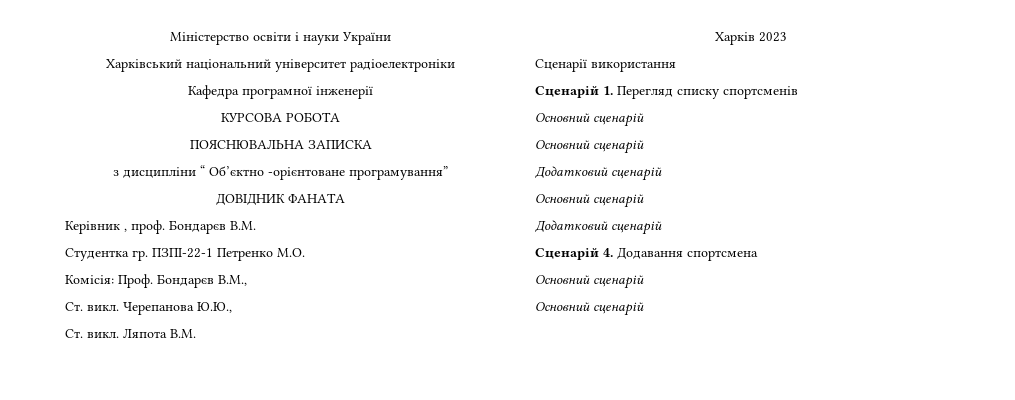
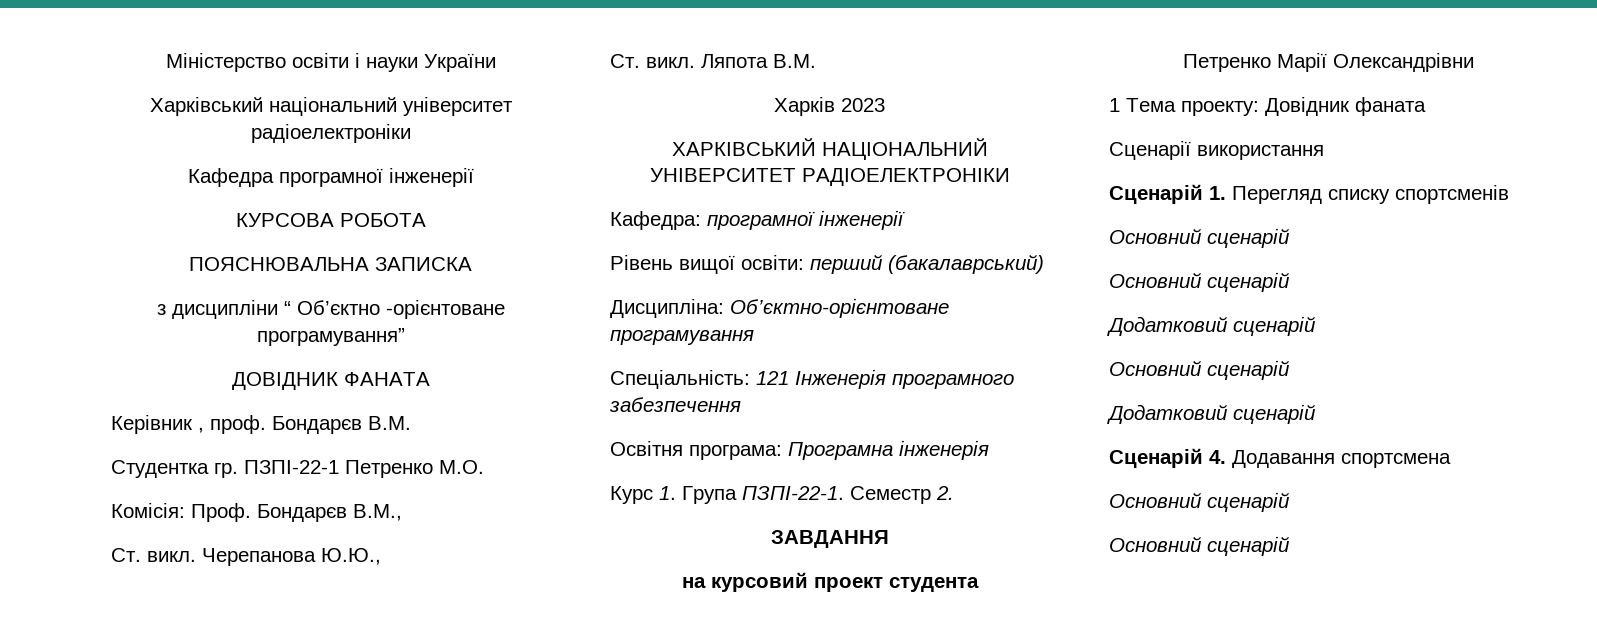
+ ХАРКІВСЬКИЙ НАЦІОНАЛЬНИЙ УНІВЕРСИТЕТ РАДІОЕЛЕКТРОНІКИ
+ Кафедра: програмної інженерії
+ Рівень вищої освіти: перший (бакалаврський)
+ Дисципліна: Об’єктно-орієнтоване програмування
+ Спеціальність: 121 Інженерія програмного забезпечення
+ Освітня програма: Програмна інженерія
+ Курс 1. Група ПЗПІ-22-1. Семестр 2.
+ ЗАВДАННЯ
+ на курсовий проект студента
+ Петренко Марії Олександрівни
+ 1 Тема проекту: Довідник фаната

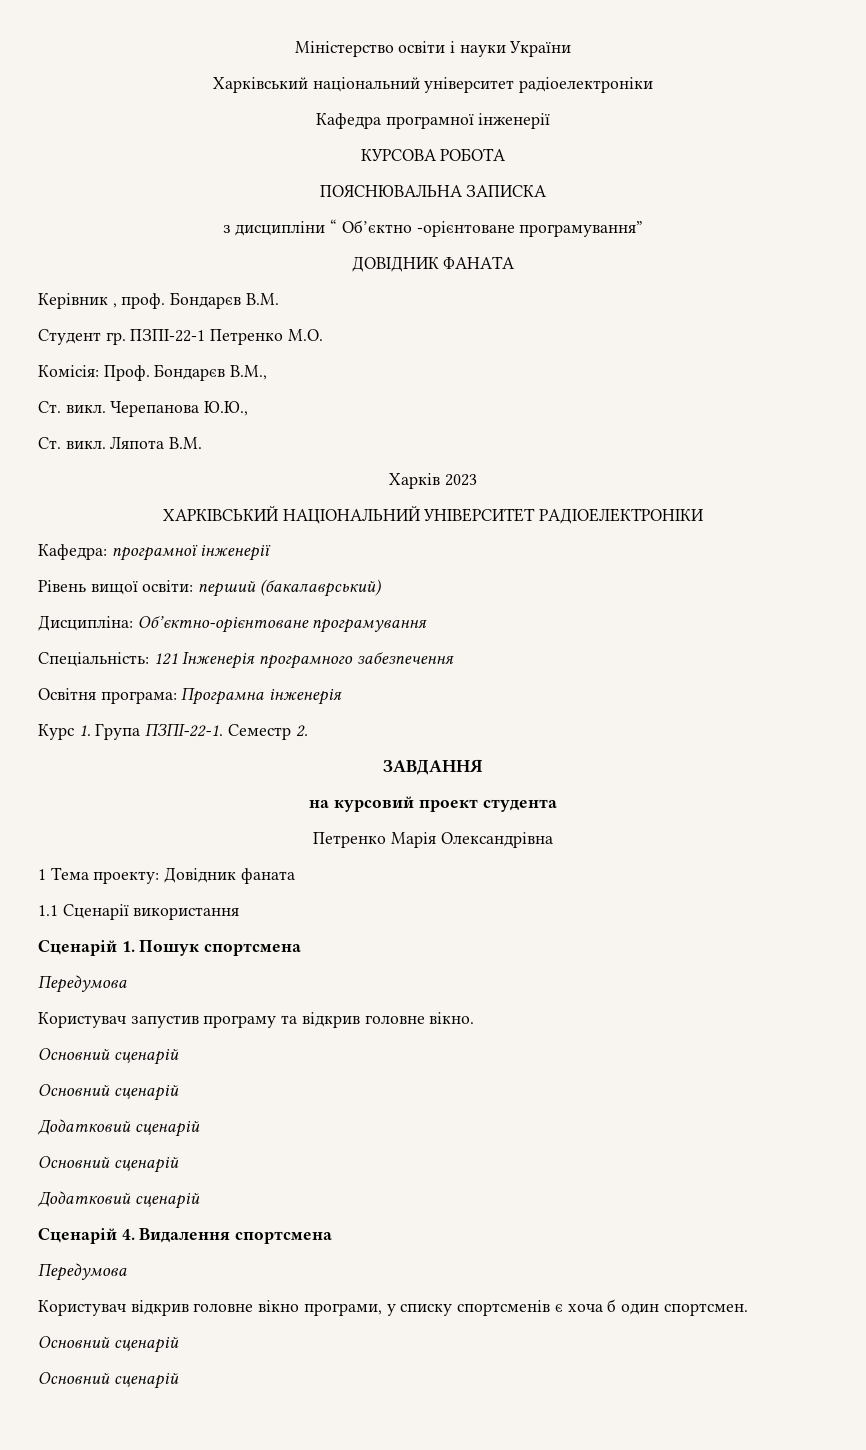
- Студентка гр.
+ Студент гр.
- Петренко Марії Олександрівни
+ Петренко Марія Олександрівна
- Сценарії використання
+ 1.1 Сценарії використання
- Сценарій 1. Перегляд списку спортсменів
+ Сценарій 1. Пошук спортсмена
+ Передумова
+ Користувач запустив програму та відкрив головне вікно.
- Сценарій 4. Додавання спортсмена
+ Сценарій 4. Видалення спортсмена
+ Передумова
+ Користувач відкрив головне вікно програми, у списку спортсменів є хоча б один спортсмен.

